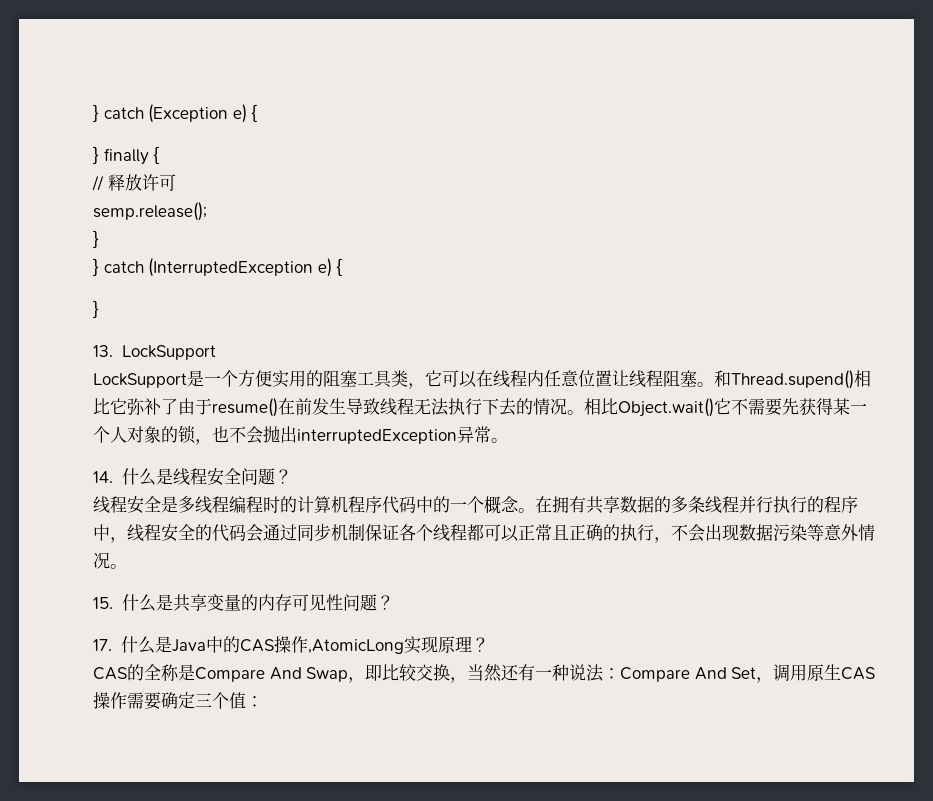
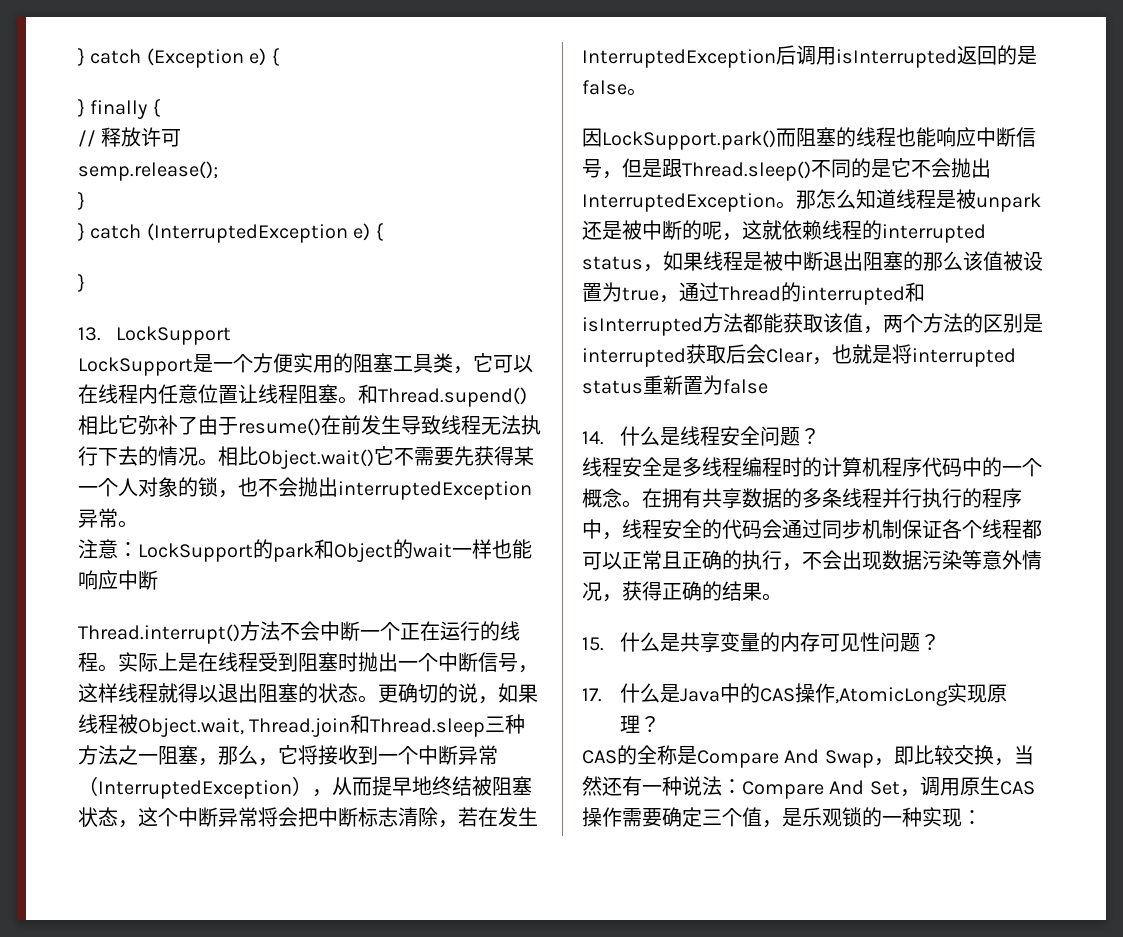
+ 注意：LockSupport的park和Object的wait一样也能响应中断
+ Thread.interrupt()方法不会中断一个正在运行的线程。实际上是在线程受到阻塞时抛出一个中断信号，这样线程就得以退出阻塞的状态。更确切的说，如果线程被Object.wait, Thread.join和Thread.sleep三种方法之一阻塞，那么，它将接收到一个中断异常（InterruptedException），从而提早地终结被阻塞状态，这个中断异常将会把中断标志清除，若在发生InterruptedException后调用isInterrupted返回的是false。
+ 因LockSupport.park()而阻塞的线程也能响应中断信号，但是跟Thread.sleep()不同的是它不会抛出InterruptedException。那怎么知道线程是被unpark还是被中断的呢，这就依赖线程的interrupted status，如果线程是被中断退出阻塞的那么该值被设置为true，通过Thread的interrupted和isInterrupted方法都能获取该值，两个方法的区别是interrupted获取后会Clear，也就是将interrupted status重新置为false
- 在拥有共享数据的多条线程并行执行的程序中，线程安全的代码会通过同步机制保证各个线程都可以正常且正确的执行，不会出现数据污染等意外情况。
+ 在拥有共享数据的多条线程并行执行的程序中，线程安全的代码会通过同步机制保证各个线程都可以正常且正确的执行，不会出现数据污染等意外情况，获得正确的结果。
- CAS的全称是Compare And Swap，即比较交换，当然还有一种说法：Compare And Set，调用原生CAS操作需要确定三个值：
+ CAS的全称是Compare And Swap，即比较交换，当然还有一种说法：Compare And Set，调用原生CAS操作需要确定三个值，是乐观锁的一种实现：

